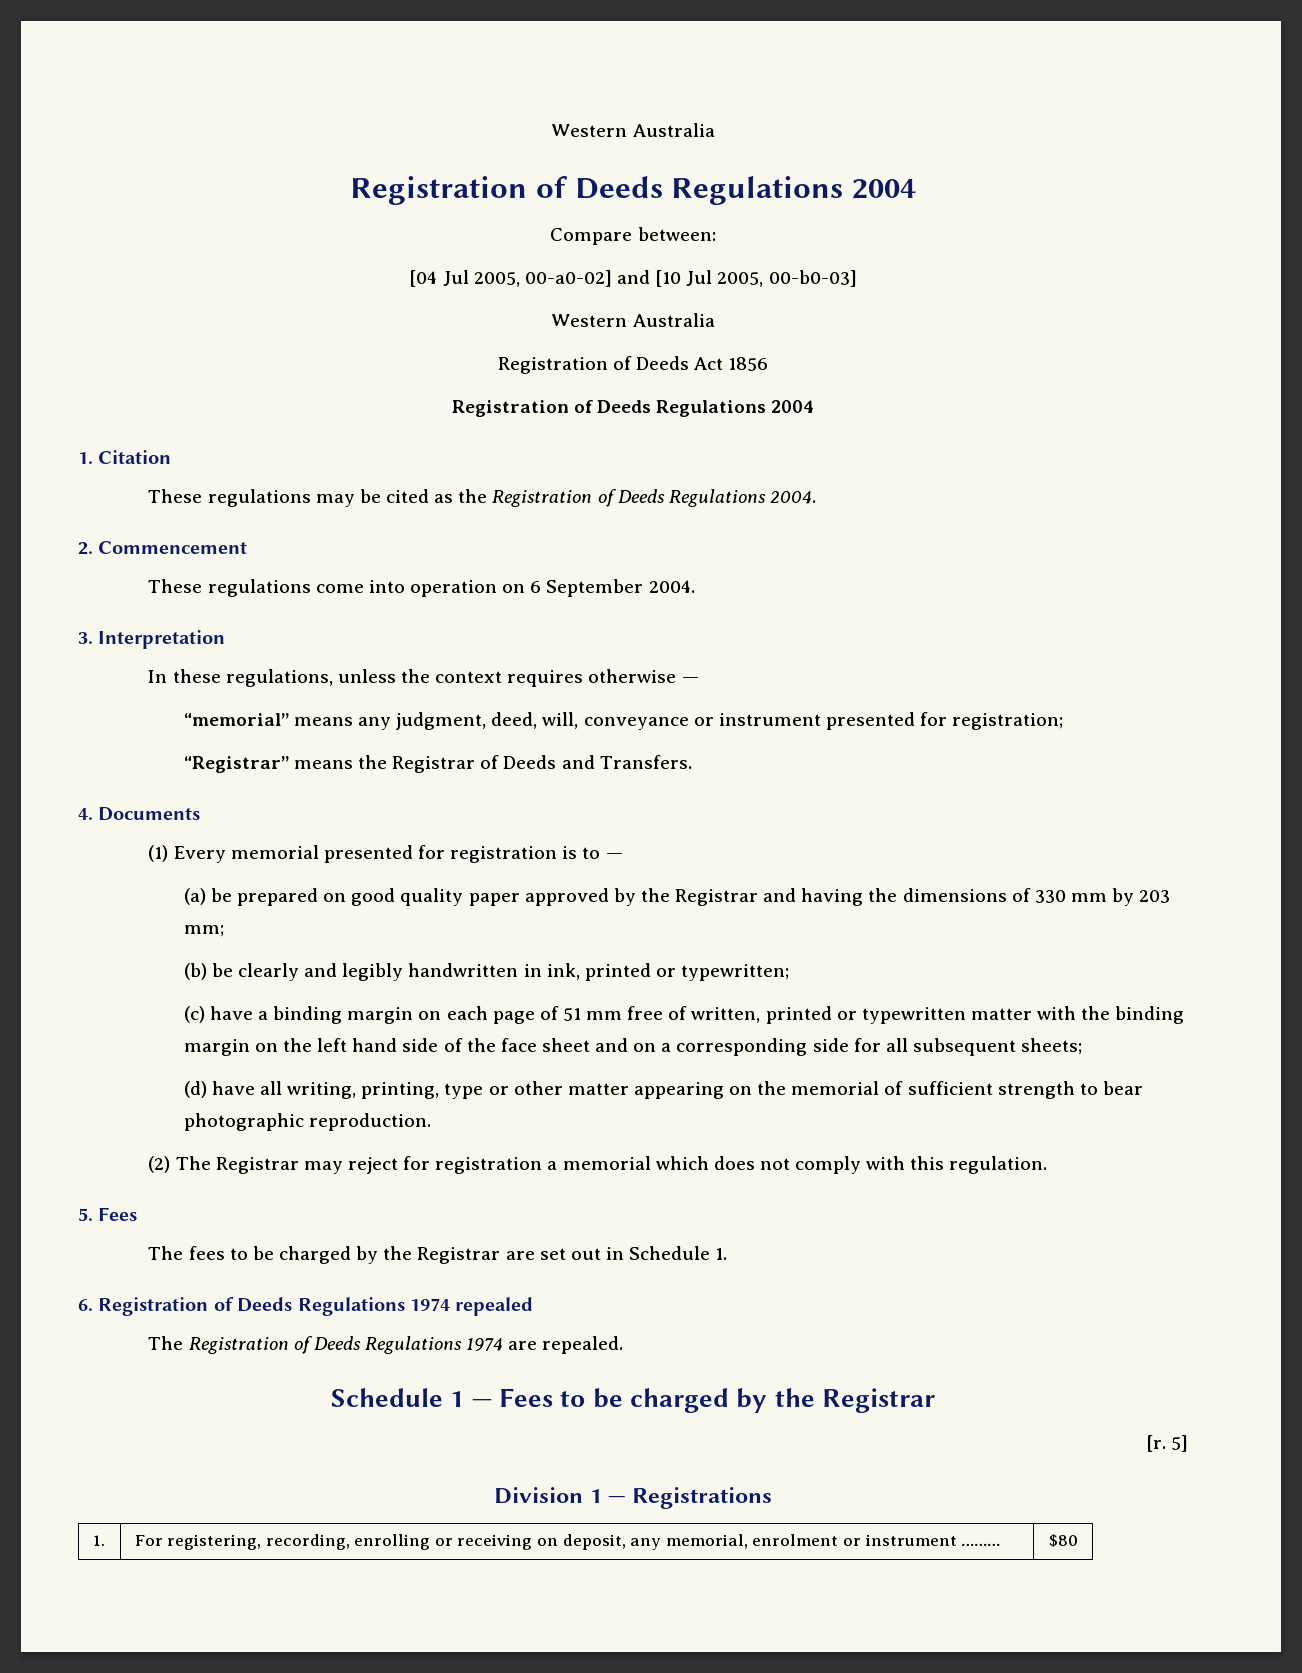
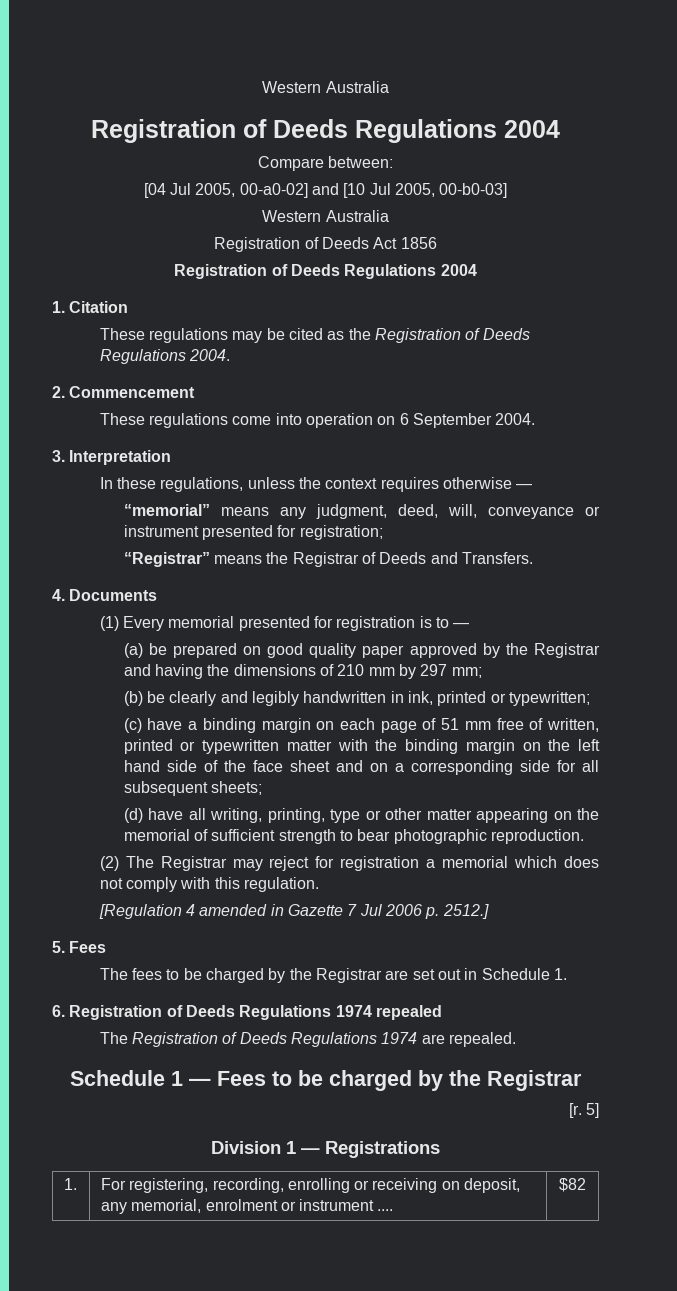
- (a) be prepared on good quality paper approved by the Registrar and having the dimensions of 330 mm by 203 mm;
+ (a) be prepared on good quality paper approved by the Registrar and having the dimensions of 210 mm by 297 mm;
+ [Regulation 4 amended in Gazette 7 Jul 2006 p. 2512.]
- 1. | For registering, recording, enrolling or receiving on deposit, any memorial, enrolment or instrument ……… | $80
+ 1. | For registering, recording, enrolling or receiving on deposit, any memorial, enrolment or instrument .... | $82

